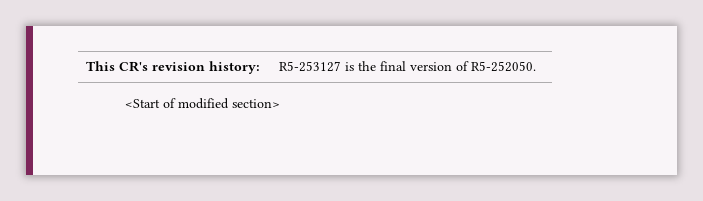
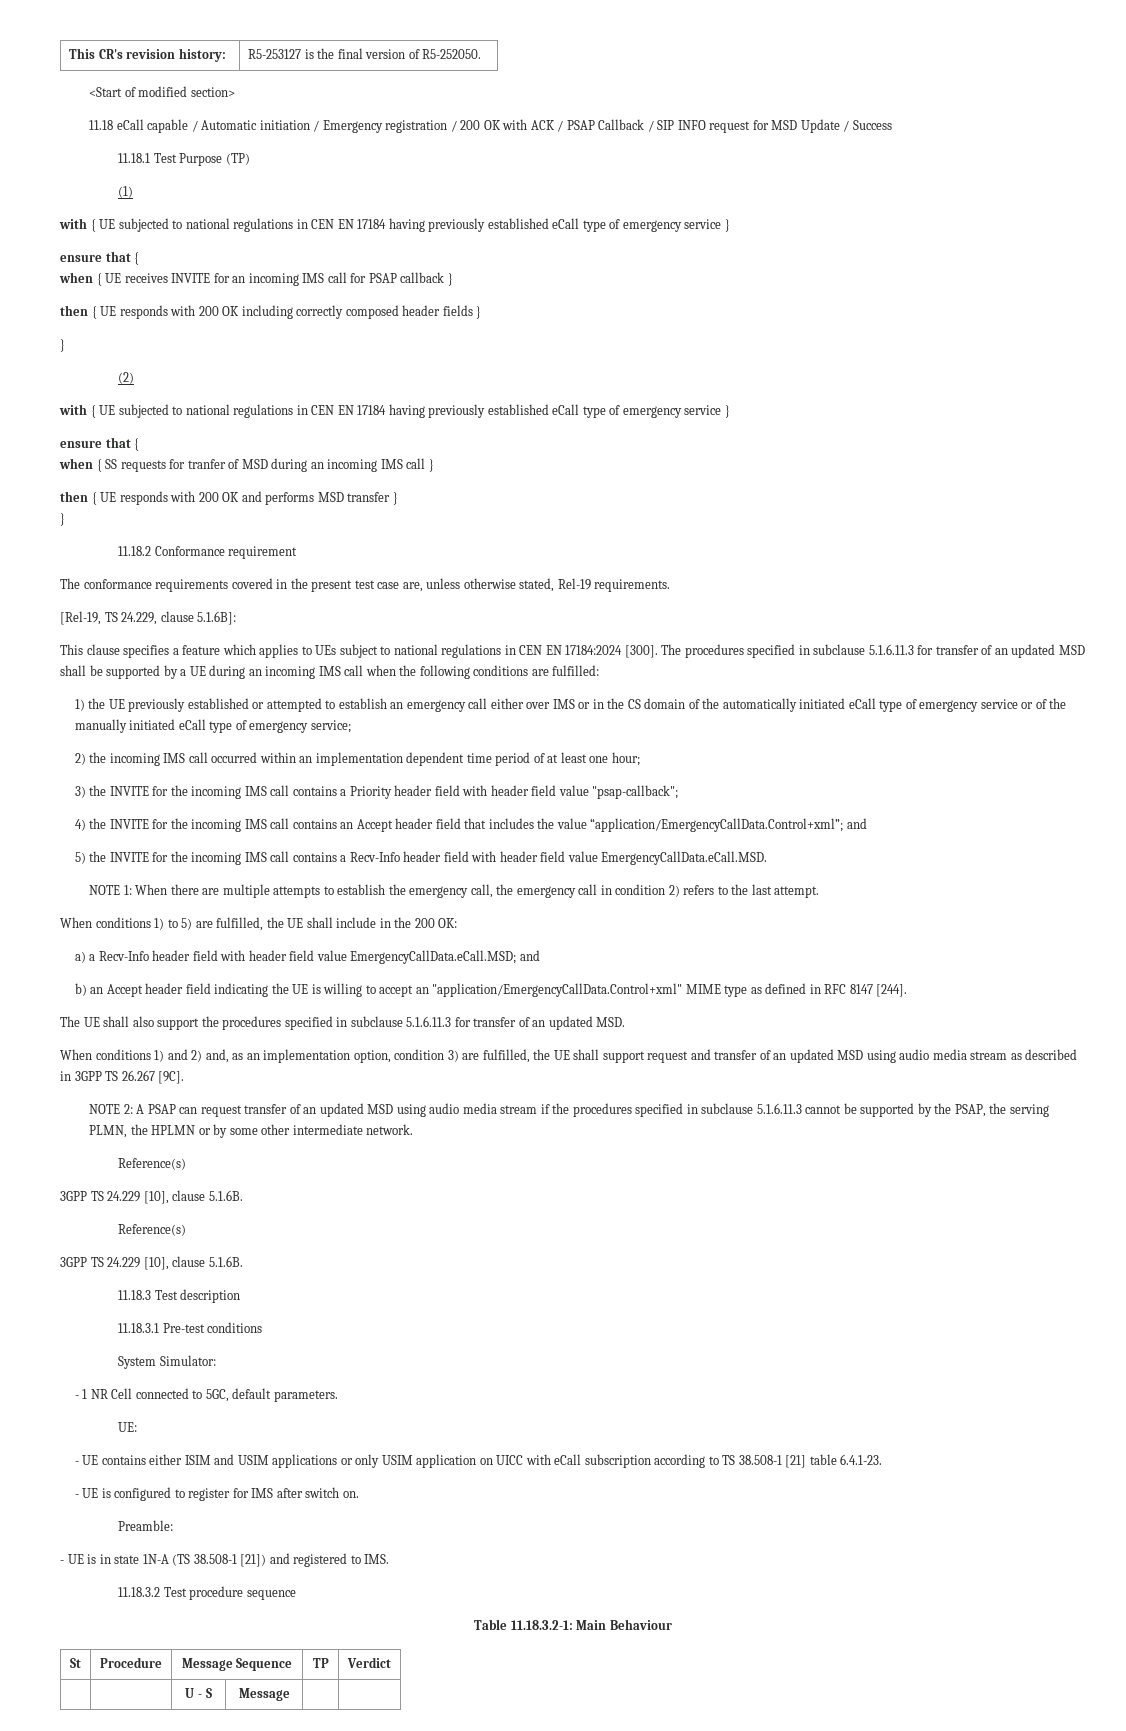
+ 11.18 eCall capable / Automatic initiation / Emergency registration / 200 OK with ACK / PSAP Callback / SIP INFO request for MSD Update / Success
+ 11.18.1 Test Purpose (TP)
+ (1)
+ with { UE subjected to national regulations in CEN EN 17184 having previously established eCall type of emergency service }
+ ensure that {
+ when { UE receives INVITE for an incoming IMS call for PSAP callback }
+ then { UE responds with 200 OK including correctly composed header fields }
+ }
+ (2)
+ with { UE subjected to national regulations in CEN EN 17184 having previously established eCall type of emergency service }
+ ensure that {
+ when { SS requests for tranfer of MSD during an incoming IMS call }
+ then { UE responds with 200 OK and performs MSD transfer }
+ }
+ 11.18.2 Conformance requirement
+ The conformance requirements covered in the present test case are, unless otherwise stated, Rel-19 requirements.
+ [Rel-19, TS 24.229, clause 5.1.6B]:
+ This clause specifies a feature which applies to UEs subject to national regulations in CEN EN 17184:2024 [300]. The procedures specified in subclause 5.1.6.11.3 for transfer of an updated MSD shall be supported by a UE during an incoming IMS call when the following conditions are fulfilled:
+ 1) the UE previously established or attempted to establish an emergency call either over IMS or in the CS domain of the automatically initiated eCall type of emergency service or of the manually initiated eCall type of emergency service;
+ 2) the incoming IMS call occurred within an implementation dependent time period of at least one hour;
+ 3) the INVITE for the incoming IMS call contains a Priority header field with header field value "psap-callback";
+ 4) the INVITE for the incoming IMS call contains an Accept header field that includes the value “application/EmergencyCallData.Control+xml”; and
+ 5) the INVITE for the incoming IMS call contains a Recv-Info header field with header field value EmergencyCallData.eCall.MSD.
+ NOTE 1: When there are multiple attempts to establish the emergency call, the emergency call in condition 2) refers to the last attempt.
+ When conditions 1) to 5) are fulfilled, the UE shall include in the 200 OK:
+ a) a Recv-Info header field with header field value EmergencyCallData.eCall.MSD; and
+ b) an Accept header field indicating the UE is willing to accept an "application/EmergencyCallData.Control+xml" MIME type as defined in RFC 8147 [244].
+ The UE shall also support the procedures specified in subclause 5.1.6.11.3 for transfer of an updated MSD.
+ When conditions 1) and 2) and, as an implementation option, condition 3) are fulfilled, the UE shall support request and transfer of an updated MSD using audio media stream as described in 3GPP TS 26.267 [9C].
+ NOTE 2: A PSAP can request transfer of an updated MSD using audio media stream if the procedures specified in subclause 5.1.6.11.3 cannot be supported by the PSAP, the serving PLMN, the HPLMN or by some other intermediate network.
+ Reference(s)
+ 3GPP TS 24.229 [10], clause 5.1.6B.
+ Reference(s)
+ 3GPP TS 24.229 [10], clause 5.1.6B.
+ 11.18.3 Test description
+ 11.18.3.1 Pre-test conditions
+ System Simulator:
+ - 1 NR Cell connected to 5GC, default parameters.
+ UE:
+ - UE contains either ISIM and USIM applications or only USIM application on UICC with eCall subscription according to TS 38.508-1 [21] table 6.4.1-23.
+ - UE is configured to register for IMS after switch on.
+ Preamble:
+ - UE is in state 1N-A (TS 38.508-1 [21]) and registered to IMS.
+ 11.18.3.2 Test procedure sequence
+ Table 11.18.3.2-1: Main Behaviour
+ St | Procedure | Message Sequence | TP | Verdict
+ | | U - S | Message | |

